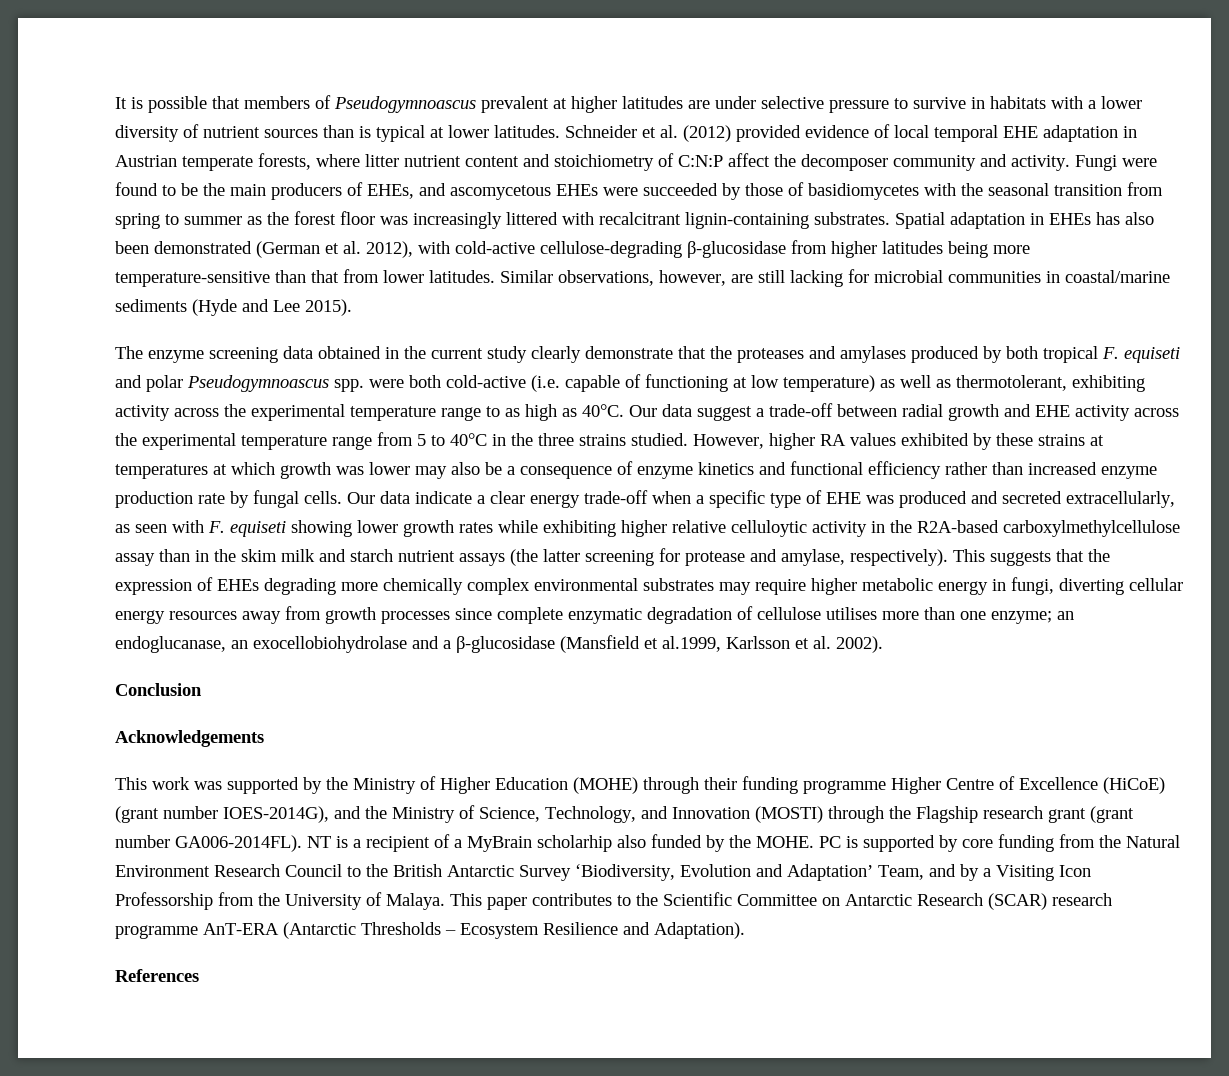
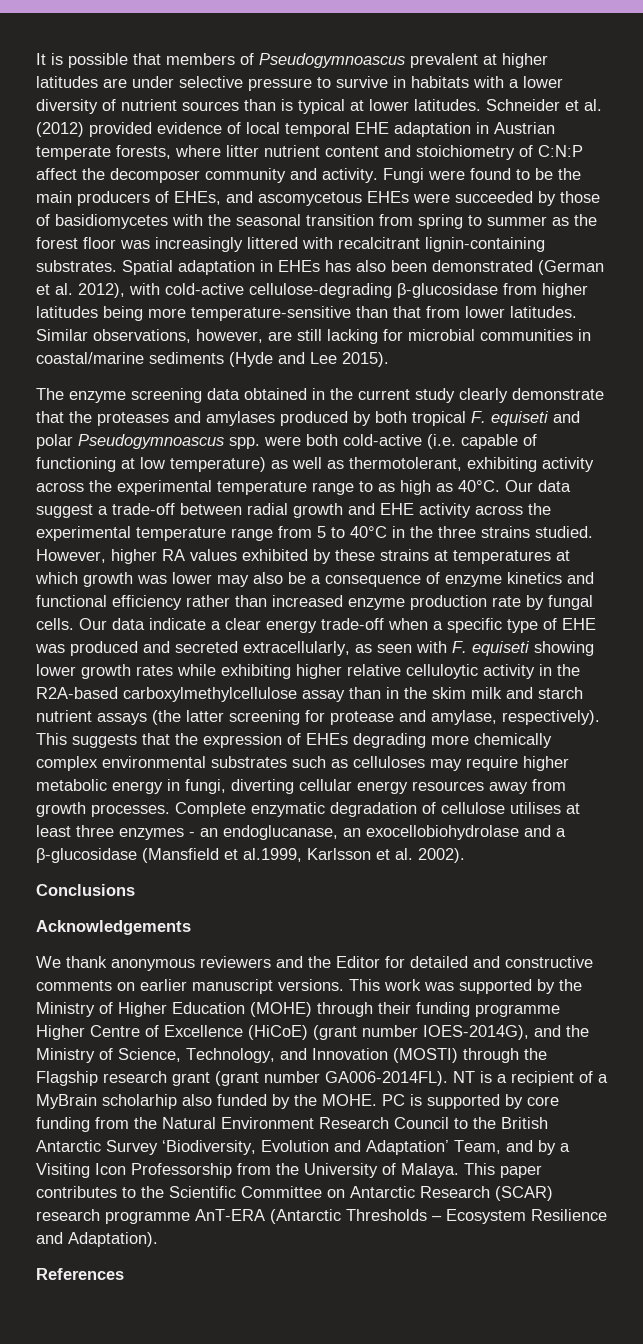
- This suggests that the expression of EHEs degrading more chemically complex environmental substrates may require higher metabolic energy in fungi, diverting cellular energy resources away from growth processes since complete enzymatic degradation of cellulose utilises more than one enzyme; an endoglucanase, an exocellobiohydrolase and a β-glucosidase (Mansfield et al.1999, Karlsson et al. 2002).
+ This suggests that the expression of EHEs degrading more chemically complex environmental substrates such as celluloses may require higher metabolic energy in fungi, diverting cellular energy resources away from growth processes. Complete enzymatic degradation of cellulose utilises at least three enzymes - an endoglucanase, an exocellobiohydrolase and a β-glucosidase (Mansfield et al.1999, Karlsson et al. 2002).
- Conclusion
+ Conclusions
+ We thank anonymous reviewers and the Editor for detailed and constructive comments on earlier manuscript versions.

